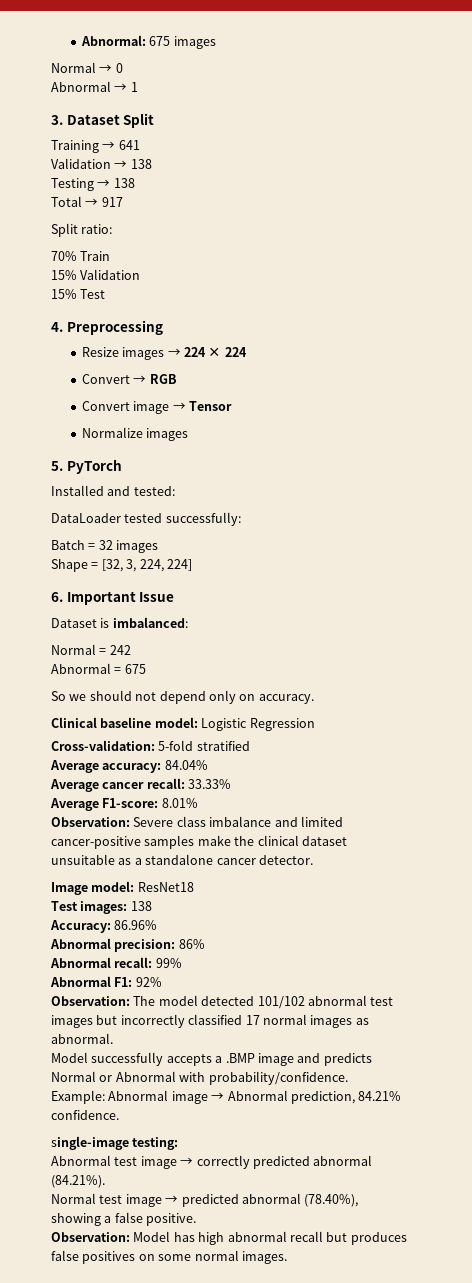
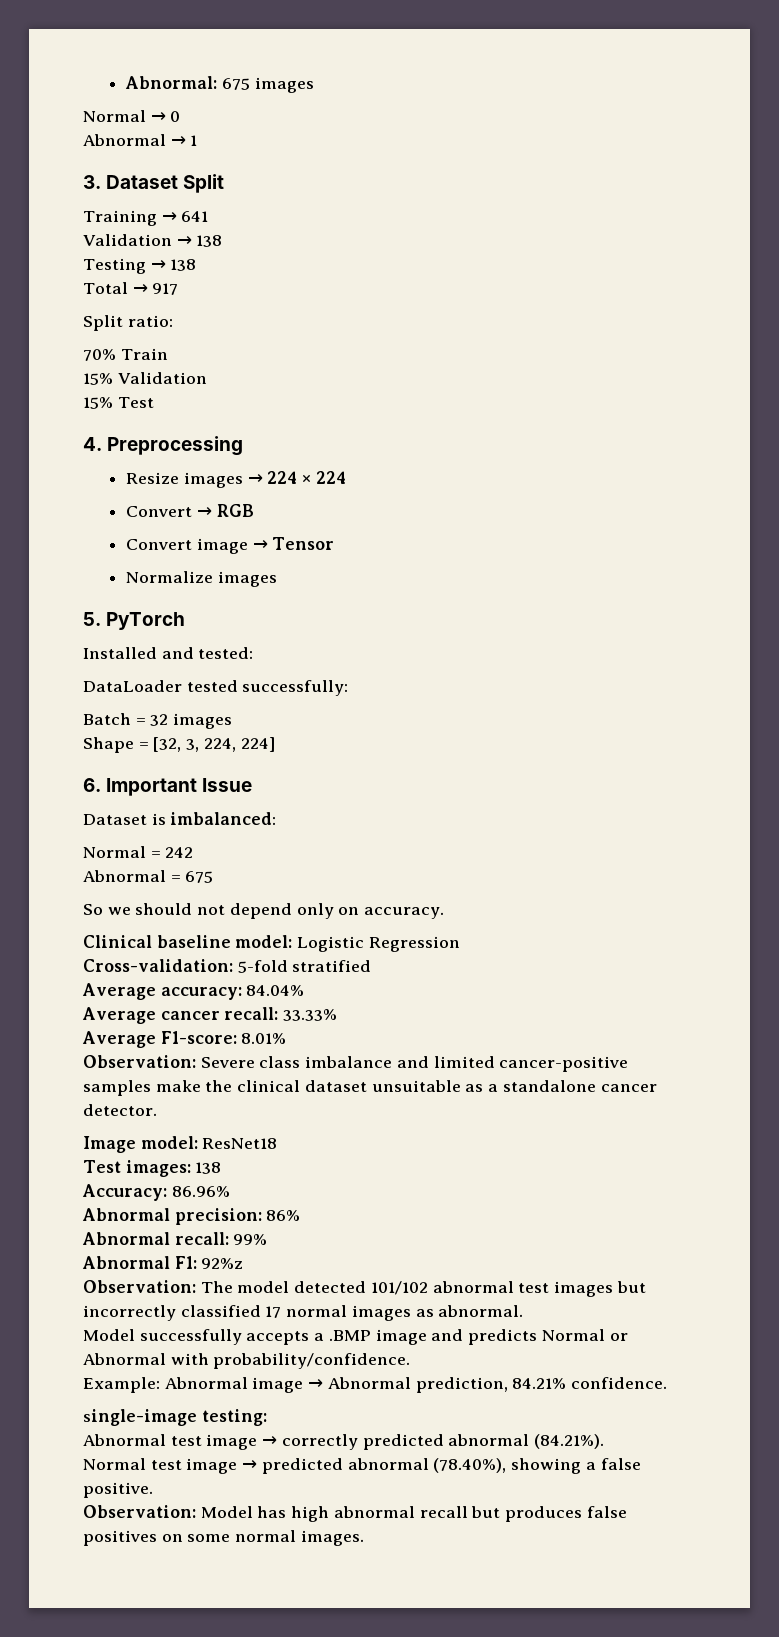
- Abnormal F1: 92%
+ Abnormal F1: 92%z

